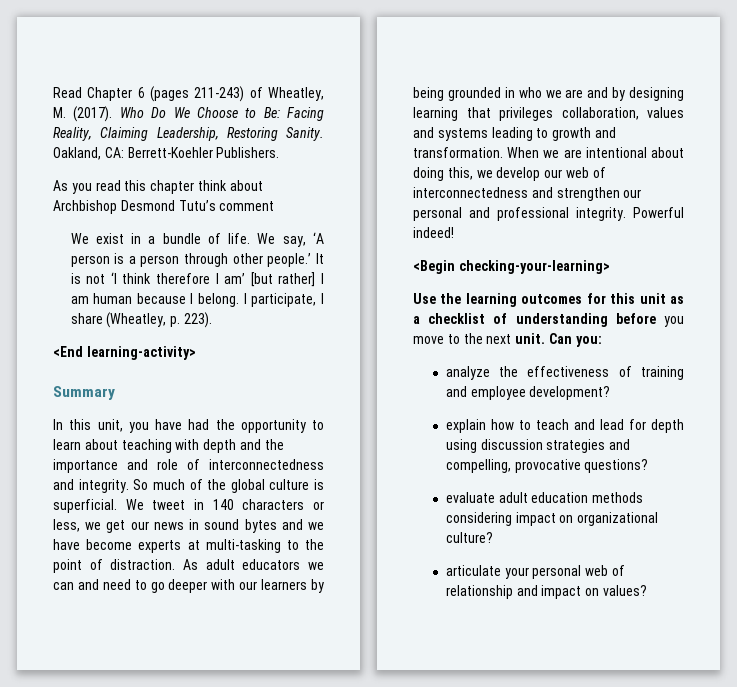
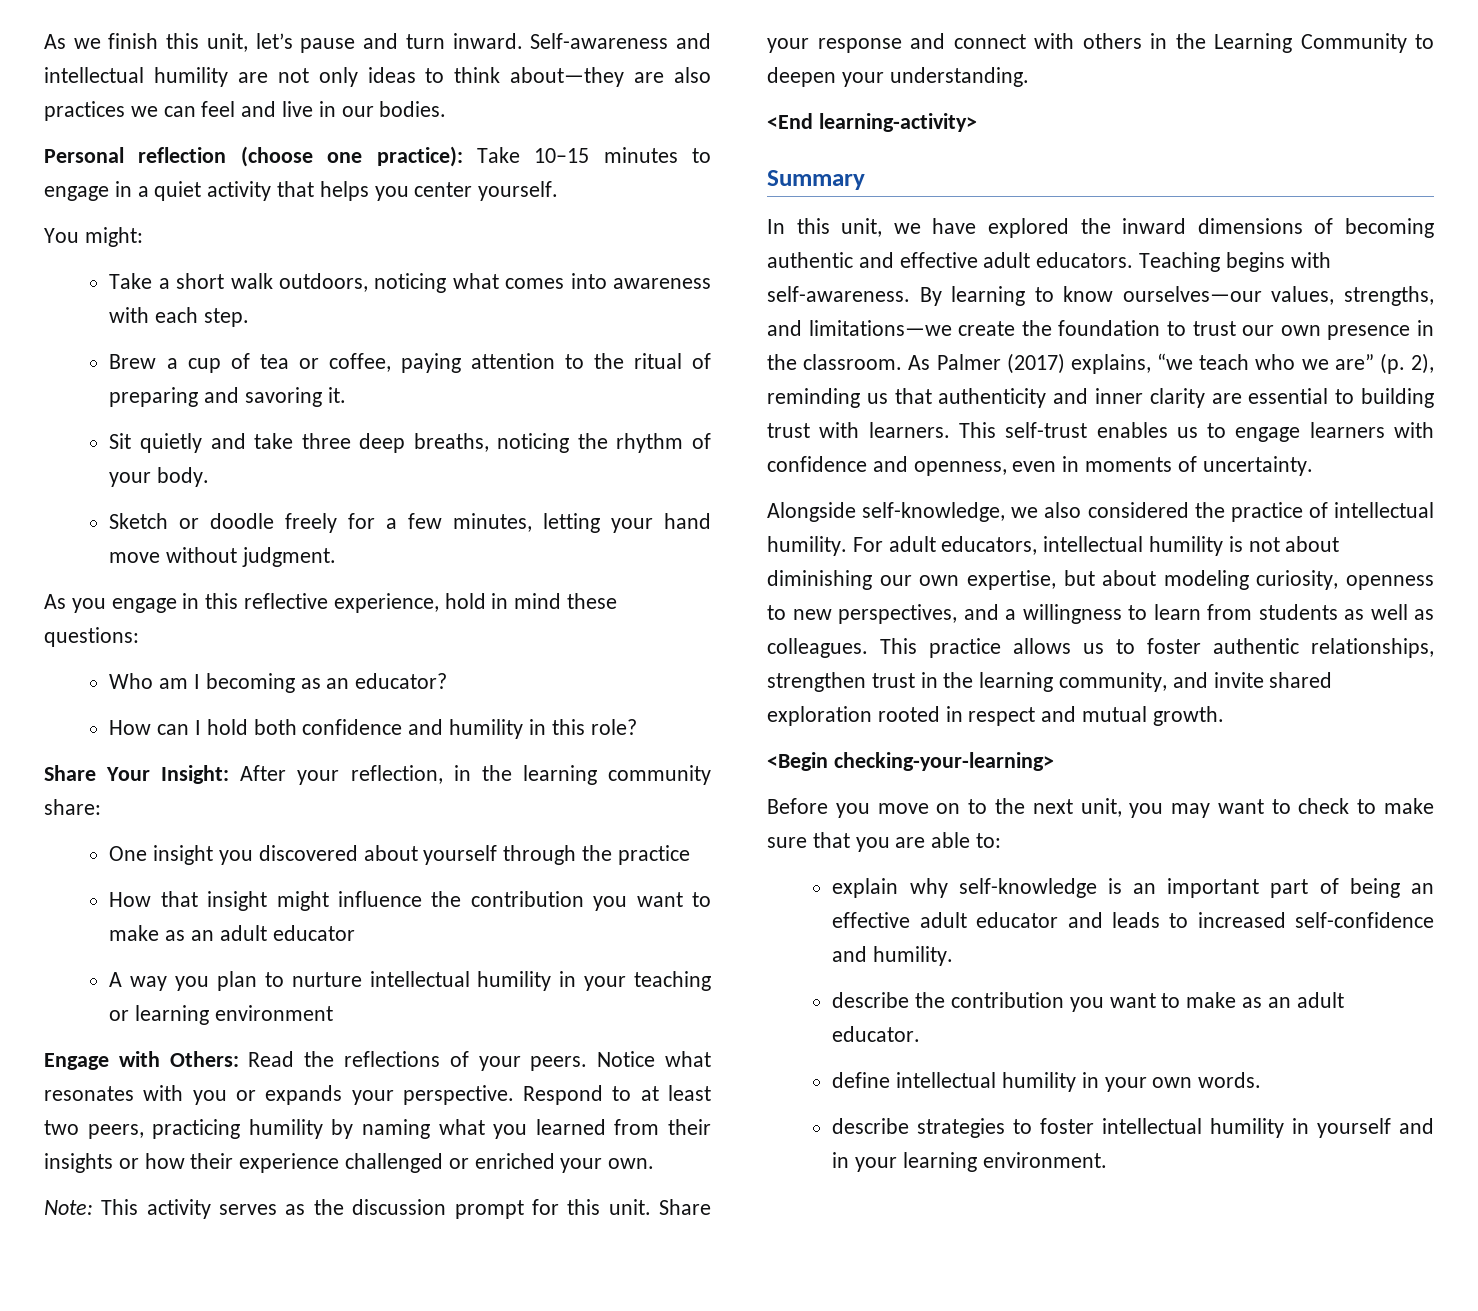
- Read Chapter 6 (pages 211-243) of Wheatley, M. (2017). Who Do We Choose to Be: Facing Reality, Claiming Leadership, Restoring Sanity. Oakland, CA: Berrett-Koehler Publishers.
- As you read this chapter think about Archbishop Desmond Tutu’s comment
- We exist in a bundle of life. We say, ‘A person is a person through other people.’ It is not ‘I think therefore I am’ [but rather] I am human because I belong. I participate, I share (Wheatley, p. 223).
+ As we finish this unit, let’s pause and turn inward. Self-awareness and intellectual humility are not only ideas to think about—they are also practices we can feel and live in our bodies.
+ Personal reflection (choose one practice): Take 10–15 minutes to engage in a quiet activity that helps you center yourself.
+ You might:
+ Take a short walk outdoors, noticing what comes into awareness with each step.
+ Brew a cup of tea or coffee, paying attention to the ritual of preparing and savoring it.
+ Sit quietly and take three deep breaths, noticing the rhythm of your body.
+ Sketch or doodle freely for a few minutes, letting your hand move without judgment.
+ As you engage in this reflective experience, hold in mind these questions:
+ Who am I becoming as an educator?
+ How can I hold both confidence and humility in this role?
+ Share Your Insight: After your reflection, in the learning community share:
+ One insight you discovered about yourself through the practice
+ How that insight might influence the contribution you want to make as an adult educator
+ A way you plan to nurture intellectual humility in your teaching or learning environment
+ Engage with Others: Read the reflections of your peers. Notice what resonates with you or expands your perspective. Respond to at least two peers, practicing humility by naming what you learned from their insights or how their experience challenged or enriched your own.
+ Note: This activity serves as the discussion prompt for this unit. Share your response and connect with others in the Learning Community to deepen your understanding.
- In this unit, you have had the opportunity to learn about teaching with depth and the importance and role of interconnectedness and integrity. So much of the global culture is superficial. We tweet in 140 characters or less, we get our news in sound bytes and we have become experts at multi-tasking to the point of distraction. As adult educators we can and need to go deeper with our learners by being grounded in who we are and by designing learning that privileges collaboration, values and systems leading to growth and transformation. When we are intentional about doing this, we develop our web of interconnectedness and strengthen our personal and professional integrity. Powerful indeed!
+ In this unit, we have explored the inward dimensions of becoming authentic and effective adult educators. Teaching begins with self-awareness. By learning to know ourselves—our values, strengths, and limitations—we create the foundation to trust our own presence in the classroom. As Palmer (2017) explains, “we teach who we are” (p. 2), reminding us that authenticity and inner clarity are essential to building trust with learners. This self-trust enables us to engage learners with confidence and openness, even in moments of uncertainty.
+ Alongside self-knowledge, we also considered the practice of intellectual humility. For adult educators, intellectual humility is not about diminishing our own expertise, but about modeling curiosity, openness to new perspectives, and a willingness to learn from students as well as colleagues. This practice allows us to foster authentic relationships, strengthen trust in the learning community, and invite shared exploration rooted in respect and mutual growth.
  <Begin checking-your-learning>
- Use the learning outcomes for this unit as a checklist of understanding before you move to the next unit. Can you:
- analyze the effectiveness of training and employee development?
- explain how to teach and lead for depth using discussion strategies and compelling, provocative questions?
- evaluate adult education methods considering impact on organizational culture?
- articulate your personal web of relationship and impact on values?
+ Before you move on to the next unit, you may want to check to make sure that you are able to:
+ explain why self-knowledge is an important part of being an effective adult educator and leads to increased self-confidence and humility.
+ describe the contribution you want to make as an adult educator.
+ define intellectual humility in your own words.
+ describe strategies to foster intellectual humility in yourself and in your learning environment.

